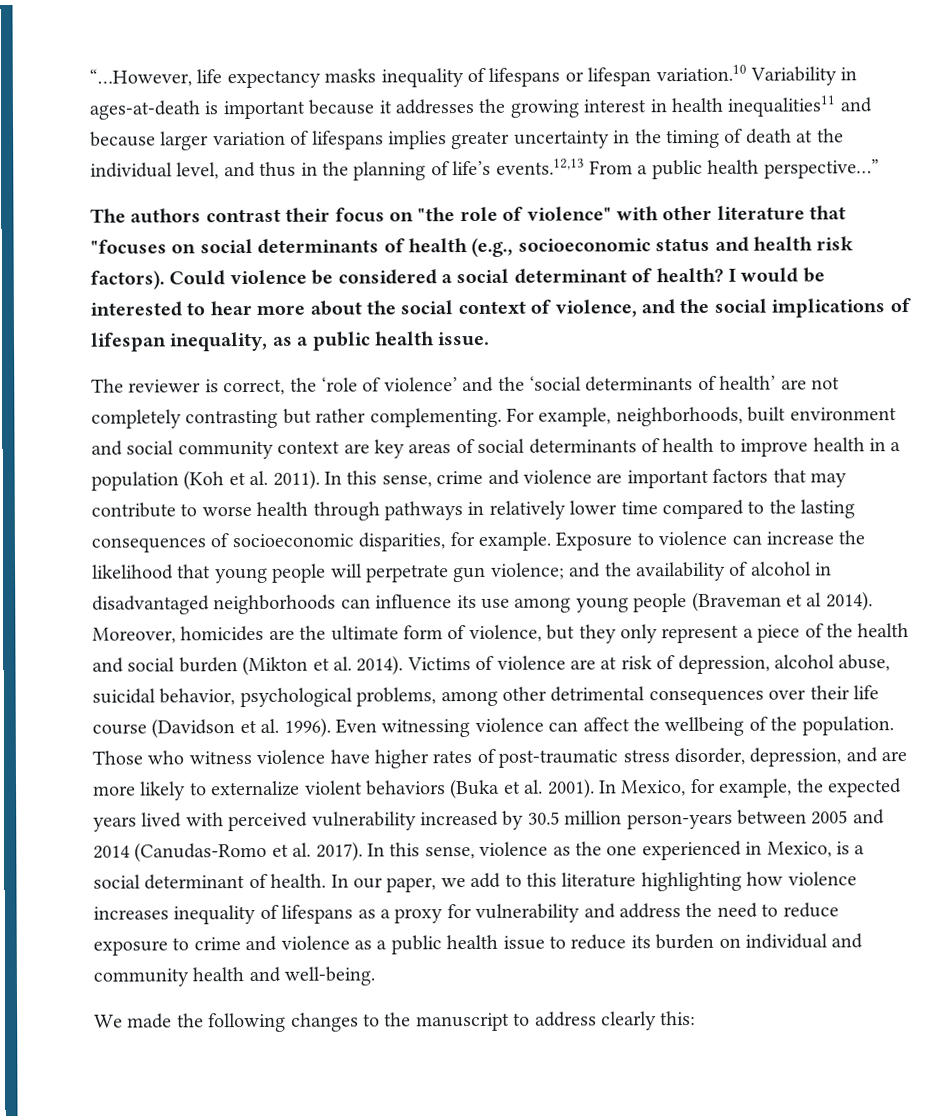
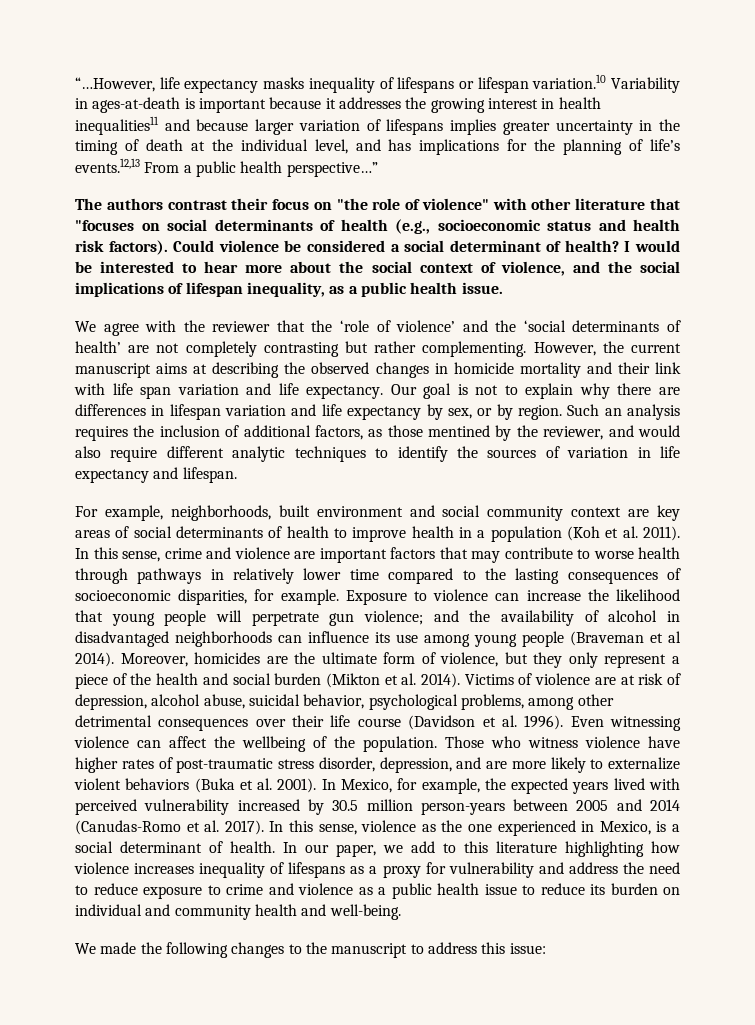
- “…However, life expectancy masks inequality of lifespans or lifespan variation.10 Variability in ages-at-death is important because it addresses the growing interest in health inequalities11 and because larger variation of lifespans implies greater uncertainty in the timing of death at the individual level, and thus in the planning of life’s events.12,13 From a public health perspective…”
+ “…However, life expectancy masks inequality of lifespans or lifespan variation.10 Variability in ages-at-death is important because it addresses the growing interest in health inequalities11 and because larger variation of lifespans implies greater uncertainty in the timing of death at the individual level, and has implications for the planning of life’s events.12,13 From a public health perspective…”
- The reviewer is correct, the ‘role of violence’ and the ‘social determinants of health’ are not completely contrasting but rather complementing. For example, neighborhoods, built environment and social community context are key areas of social determinants of health to improve health in a population (Koh et al. 2011).
+ We agree with the reviewer that the ‘role of violence’ and the ‘social determinants of health’ are not completely contrasting but rather complementing. However, the current manuscript aims at describing the observed changes in homicide mortality and their link with life span variation and life expectancy. Our goal is not to explain why there are differences in lifespan variation and life expectancy by sex, or by region. Such an analysis requires the inclusion of additional factors, as those mentined by the reviewer, and would also require different analytic techniques to identify the sources of variation in life expectancy and lifespan.
+ For example, neighborhoods, built environment and social community context are key areas of social determinants of health to improve health in a population (Koh et al. 2011).
- We made the following changes to the manuscript to address clearly this:
+ We made the following changes to the manuscript to address this issue:

